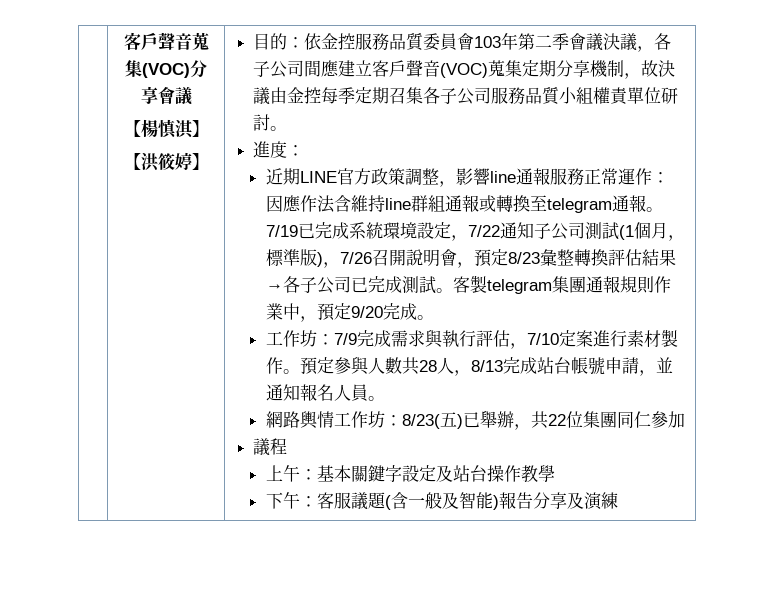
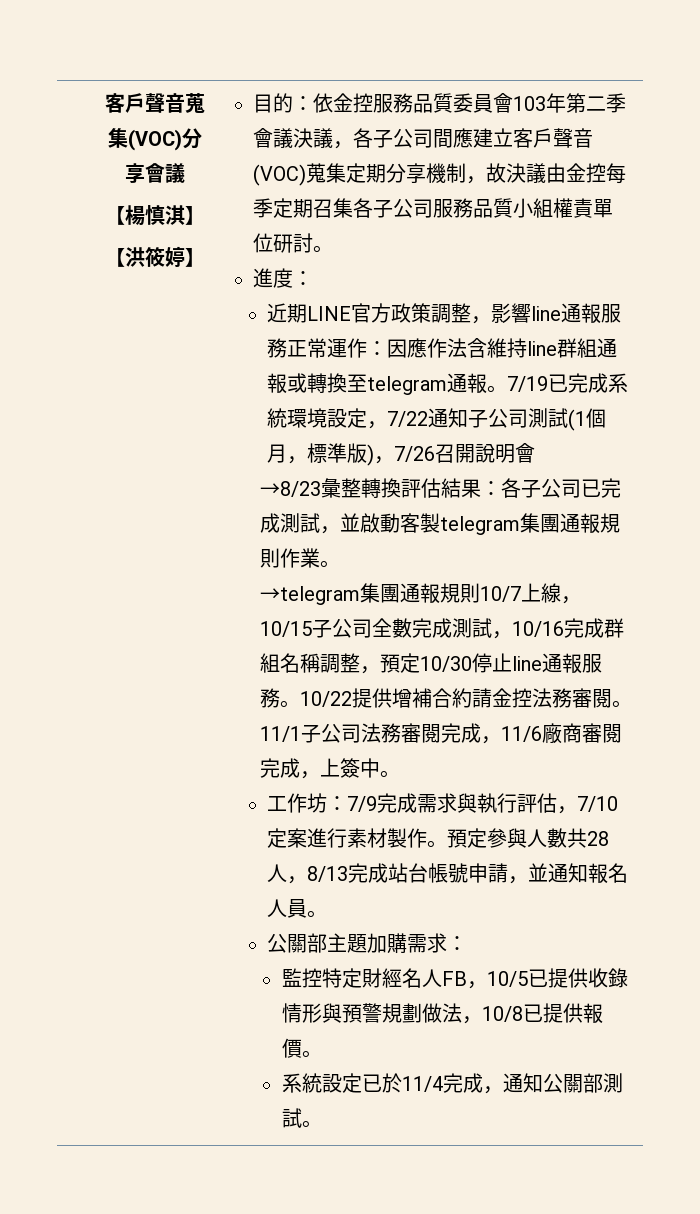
- 7/19已完成系統環境設定，7/22通知子公司測試(1個月，標準版)，7/26召開說明會，預定8/23彙整轉換評估結果→各子公司已完成測試。客製telegram集團通報規則作業中，預定9/20完成。
+ 7/19已完成系統環境設定，7/22通知子公司測試(1個月，標準版)，7/26召開說明會
+ →8/23彙整轉換評估結果：各子公司已完成測試，並啟動客製telegram集團通報規則作業。
+ →telegram集團通報規則10/7上線，10/15子公司全數完成測試，10/16完成群組名稱調整，預定10/30停止line通報服務。10/22提供增補合約請金控法務審閱。11/1子公司法務審閱完成，11/6廠商審閱完成，上簽中。
- 網路輿情工作坊：8/23(五)已舉辦，共22位集團同仁參加
- 議程
- 上午：基本關鍵字設定及站台操作教學
- 下午：客服議題(含一般及智能)報告分享及演練
+ 公關部主題加購需求：
+ 監控特定財經名人FB，10/5已提供收錄情形與預警規劃做法，10/8已提供報價。
+ 系統設定已於11/4完成，通知公關部測試。

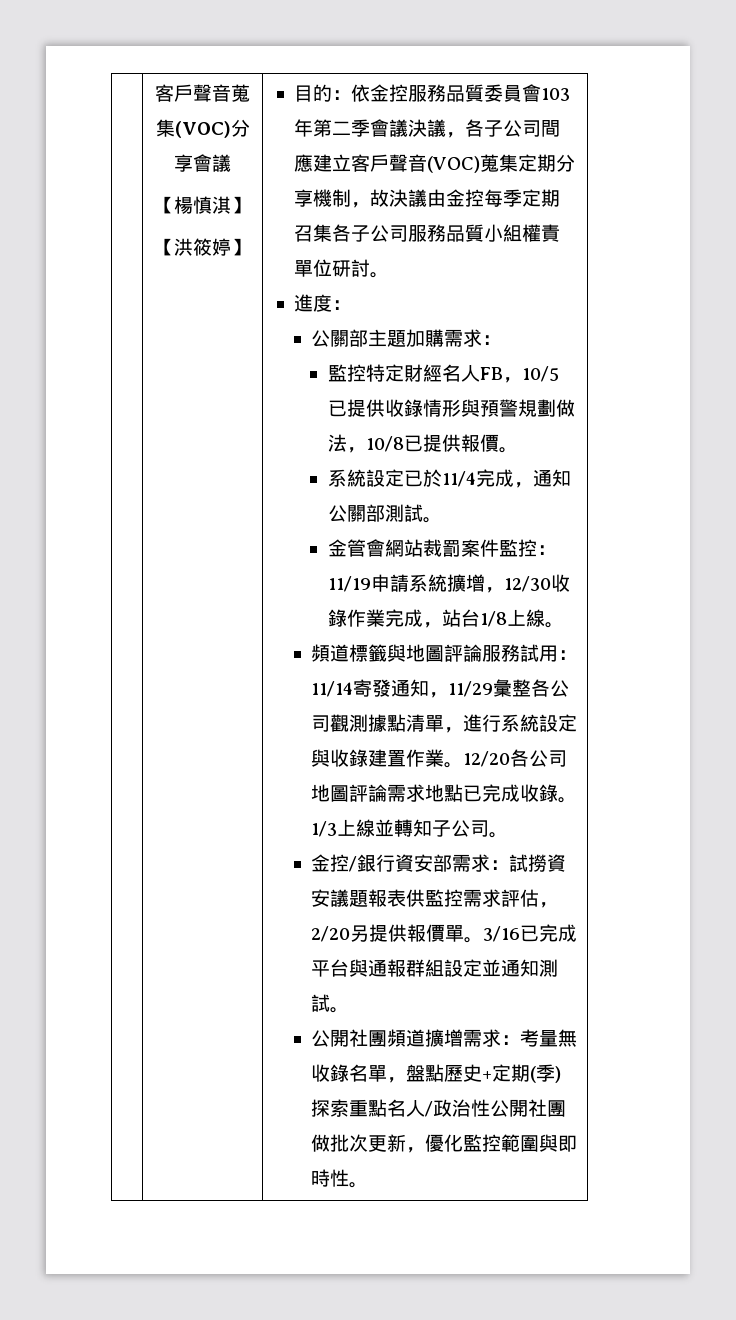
- 近期LINE官方政策調整，影響line通報服務正常運作：因應作法含維持line群組通報或轉換至telegram通報。7/19已完成系統環境設定，7/22通知子公司測試(1個月，標準版)，7/26召開說明會
- →8/23彙整轉換評估結果：各子公司已完成測試，並啟動客製telegram集團通報規則作業。
- →telegram集團通報規則10/7上線，10/15子公司全數完成測試，10/16完成群組名稱調整，預定10/30停止line通報服務。10/22提供增補合約請金控法務審閱。11/1子公司法務審閱完成，11/6廠商審閱完成，上簽中。
- 工作坊：7/9完成需求與執行評估，7/10定案進行素材製作。預定參與人數共28人，8/13完成站台帳號申請，並通知報名人員。
+ 金管會網站裁罰案件監控：11/19申請系統擴增，12/30收錄作業完成，站台1/8上線。
+ 頻道標籤與地圖評論服務試用：11/14寄發通知，11/29彙整各公司觀測據點清單，進行系統設定與收錄建置作業。12/20各公司地圖評論需求地點已完成收錄。1/3上線並轉知子公司。
+ 金控/銀行資安部需求：試撈資安議題報表供監控需求評估，2/20另提供報價單。3/16已完成平台與通報群組設定並通知測試。
+ 公開社團頻道擴增需求：考量無收錄名單，盤點歷史+定期(季)探索重點名人/政治性公開社團做批次更新，優化監控範圍與即時性。

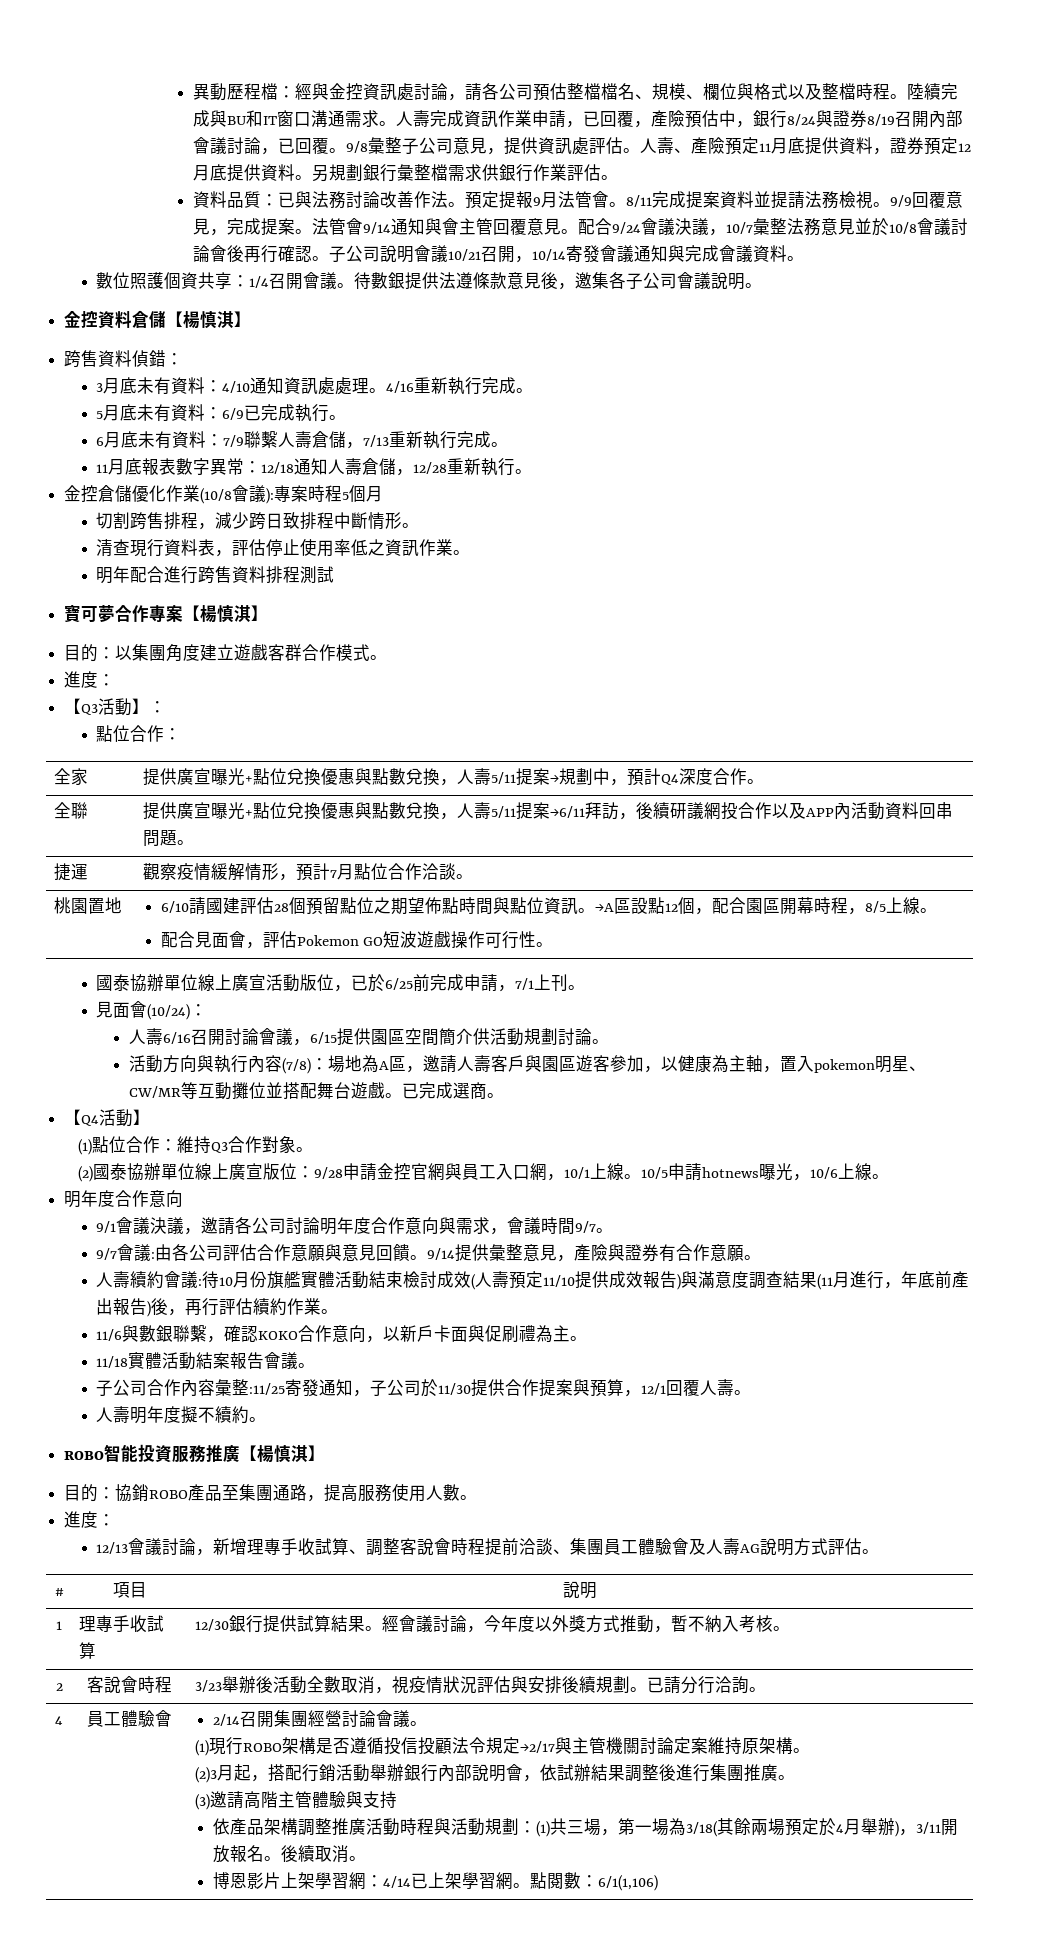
- 客戶聲音蒐集(VOC)分享會議
- 【楊慎淇】
- 【洪筱婷】 | 目的：依金控服務品質委員會103年第二季會議決議，各子公司間應建立客戶聲音(VOC)蒐集定期分享機制，故決議由金控每季定期召集各子公司服務品質小組權責單位研討。
+ 異動歷程檔：經與金控資訊處討論，請各公司預估整檔檔名、規模、欄位與格式以及整檔時程。陸續完成與BU和IT窗口溝通需求。人壽完成資訊作業申請，已回覆，產險預估中，銀行8/24與證券8/19召開內部會議討論，已回覆。9/8彙整子公司意見，提供資訊處評估。人壽、產險預定11月底提供資料，證券預定12月底提供資料。另規劃銀行彙整檔需求供銀行作業評估。
+ 資料品質：已與法務討論改善作法。預定提報9月法管會。8/11完成提案資料並提請法務檢視。9/9回覆意見，完成提案。法管會9/14通知與會主管回覆意見。配合9/24會議決議，10/7彙整法務意見並於10/8會議討論會後再行確認。子公司說明會議10/21召開，10/14寄發會議通知與完成會議資料。
+ 數位照護個資共享：1/4召開會議。待數銀提供法遵條款意見後，邀集各子公司會議說明。
+ 金控資料倉儲【楊慎淇】
+ 跨售資料偵錯：
+ 3月底未有資料：4/10通知資訊處處理。4/16重新執行完成。
+ 5月底未有資料：6/9已完成執行。
+ 6月底未有資料：7/9聯繫人壽倉儲，7/13重新執行完成。
+ 11月底報表數字異常：12/18通知人壽倉儲，12/28重新執行。
+ 金控倉儲優化作業(10/8會議):專案時程5個月
+ 切割跨售排程，減少跨日致排程中斷情形。
+ 清查現行資料表，評估停止使用率低之資訊作業。
+ 明年配合進行跨售資料排程測試
+ 寶可夢合作專案【楊慎淇】
+ 目的：以集團角度建立遊戲客群合作模式。
  進度：
- 公關部主題加購需求：
- 監控特定財經名人FB，10/5已提供收錄情形與預警規劃做法，10/8已提供報價。
- 系統設定已於11/4完成，通知公關部測試。
- 金管會網站裁罰案件監控：11/19申請系統擴增，12/30收錄作業完成，站台1/8上線。
- 頻道標籤與地圖評論服務試用：11/14寄發通知，11/29彙整各公司觀測據點清單，進行系統設定與收錄建置作業。12/20各公司地圖評論需求地點已完成收錄。1/3上線並轉知子公司。
- 金控/銀行資安部需求：試撈資安議題報表供監控需求評估，2/20另提供報價單。3/16已完成平台與通報群組設定並通知測試。
- 公開社團頻道擴增需求：考量無收錄名單，盤點歷史+定期(季)探索重點名人/政治性公開社團做批次更新，優化監控範圍與即時性。
+ 【Q3活動】：
+ 點位合作：
+ 全家 | 提供廣宣曝光+點位兌換優惠與點數兌換，人壽5/11提案→規劃中，預計Q4深度合作。
+ 全聯 | 提供廣宣曝光+點位兌換優惠與點數兌換，人壽5/11提案→6/11拜訪，後續研議網投合作以及APP內活動資料回串問題。
+ 捷運 | 觀察疫情緩解情形，預計7月點位合作洽談。
+ 桃園置地 | 6/10請國建評估28個預留點位之期望佈點時間與點位資訊。→A區設點12個，配合園區開幕時程，8/5上線。
+ 配合見面會，評估Pokemon GO短波遊戲操作可行性。
+ 國泰協辦單位線上廣宣活動版位，已於6/25前完成申請，7/1上刊。
+ 見面會(10/24)：
+ 人壽6/16召開討論會議，6/15提供園區空間簡介供活動規劃討論。
+ 活動方向與執行內容(7/8)：場地為A區，邀請人壽客戶與園區遊客參加，以健康為主軸，置入pokemon明星、CW/MR等互動攤位並搭配舞台遊戲。已完成選商。
+ 【Q4活動】
+ (1)點位合作：維持Q3合作對象。
+ (2)國泰協辦單位線上廣宣版位：9/28申請金控官網與員工入口網，10/1上線。10/5申請hotnews曝光，10/6上線。
+ 明年度合作意向
+ 9/1會議決議，邀請各公司討論明年度合作意向與需求，會議時間9/7。
+ 9/7會議:由各公司評估合作意願與意見回饋。9/14提供彙整意見，產險與證券有合作意願。
+ 人壽續約會議:待10月份旗艦實體活動結束檢討成效(人壽預定11/10提供成效報告)與滿意度調查結果(11月進行，年底前產出報告)後，再行評估續約作業。
+ 11/6與數銀聯繫，確認KOKO合作意向，以新戶卡面與促刷禮為主。
+ 11/18實體活動結案報告會議。
+ 子公司合作內容彙整:11/25寄發通知，子公司於11/30提供合作提案與預算，12/1回覆人壽。
+ 人壽明年度擬不續約。
+ ROBO智能投資服務推廣【楊慎淇】
+ 目的：協銷ROBO產品至集團通路，提高服務使用人數。
+ 進度：
+ 12/13會議討論，新增理專手收試算、調整客說會時程提前洽談、集團員工體驗會及人壽AG說明方式評估。
+ # | 項目 | 說明
+ 1 | 理專手收試算 | 12/30銀行提供試算結果。經會議討論，今年度以外獎方式推動，暫不納入考核。
+ 2 | 客說會時程 | 3/23舉辦後活動全數取消，視疫情狀況評估與安排後續規劃。已請分行洽詢。
+ 4 | 員工體驗會 | 2/14召開集團經營討論會議。
+ (1)現行ROBO架構是否遵循投信投顧法令規定→2/17與主管機關討論定案維持原架構。
+ (2)3月起，搭配行銷活動舉辦銀行內部說明會，依試辦結果調整後進行集團推廣。
+ (3)邀請高階主管體驗與支持
+ 依產品架構調整推廣活動時程與活動規劃：(1)共三場，第一場為3/18(其餘兩場預定於4月舉辦)，3/11開放報名。後續取消。
+ 博恩影片上架學習網：4/14已上架學習網。點閱數：6/1(1,106)

